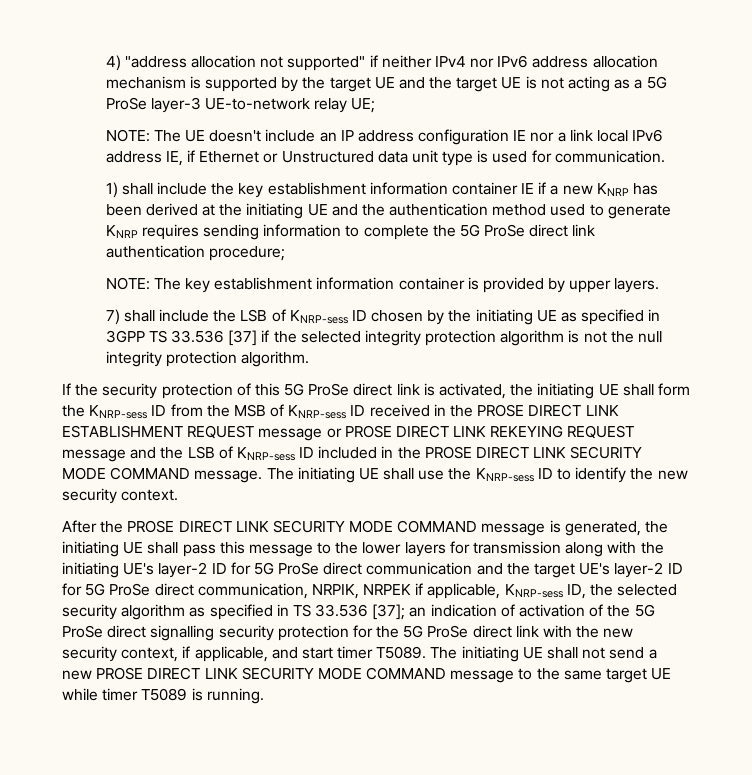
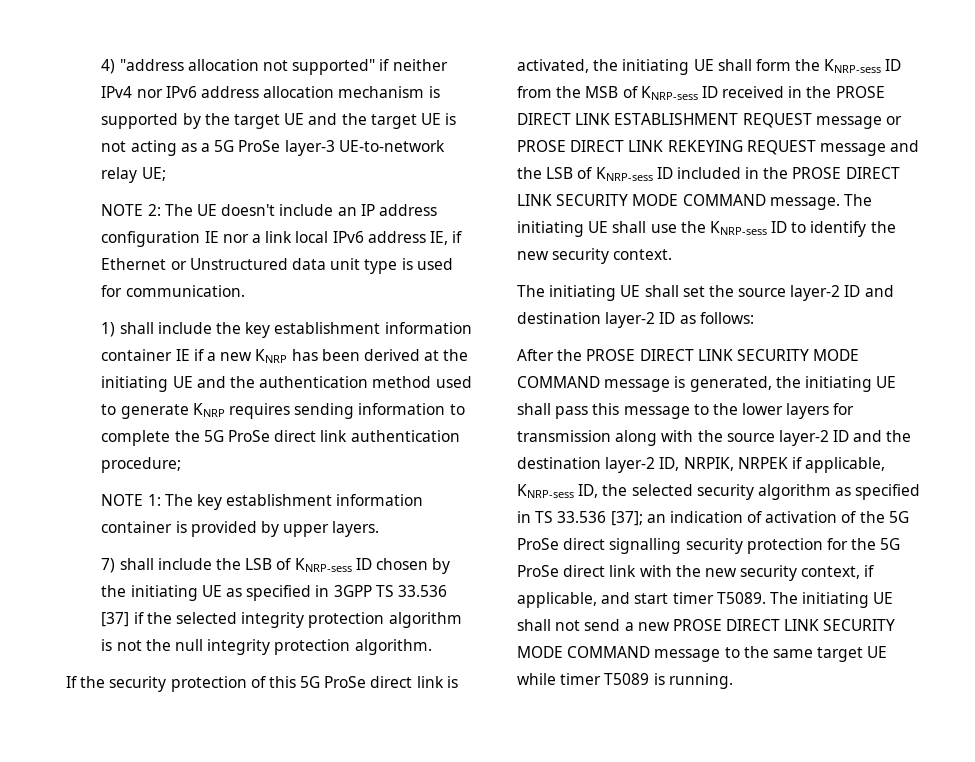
- NOTE: The UE doesn't include an IP address configuration IE nor a link local IPv6 address IE, if Ethernet or Unstructured data unit type is used for communication.
+ NOTE 2: The UE doesn't include an IP address configuration IE nor a link local IPv6 address IE, if Ethernet or Unstructured data unit type is used for communication.
- NOTE: The key establishment information container is provided by upper layers.
+ NOTE 1: The key establishment information container is provided by upper layers.
+ The initiating UE shall set the source layer-2 ID and destination layer-2 ID as follows:
- After the PROSE DIRECT LINK SECURITY MODE COMMAND message is generated, the initiating UE shall pass this message to the lower layers for transmission along with the initiating UE's layer-2 ID for 5G ProSe direct communication and the target UE's layer-2 ID for 5G ProSe direct communication, NRPIK, NRPEK if applicable, KNRP-sess ID, the selected security algorithm as specified in TS 33.536 [37];
+ After the PROSE DIRECT LINK SECURITY MODE COMMAND message is generated, the initiating UE shall pass this message to the lower layers for transmission along with the source layer-2 ID and the destination layer-2 ID, NRPIK, NRPEK if applicable, KNRP-sess ID, the selected security algorithm as specified in TS 33.536 [37];

